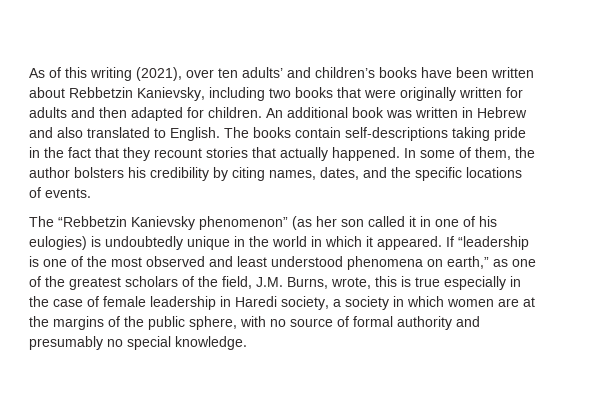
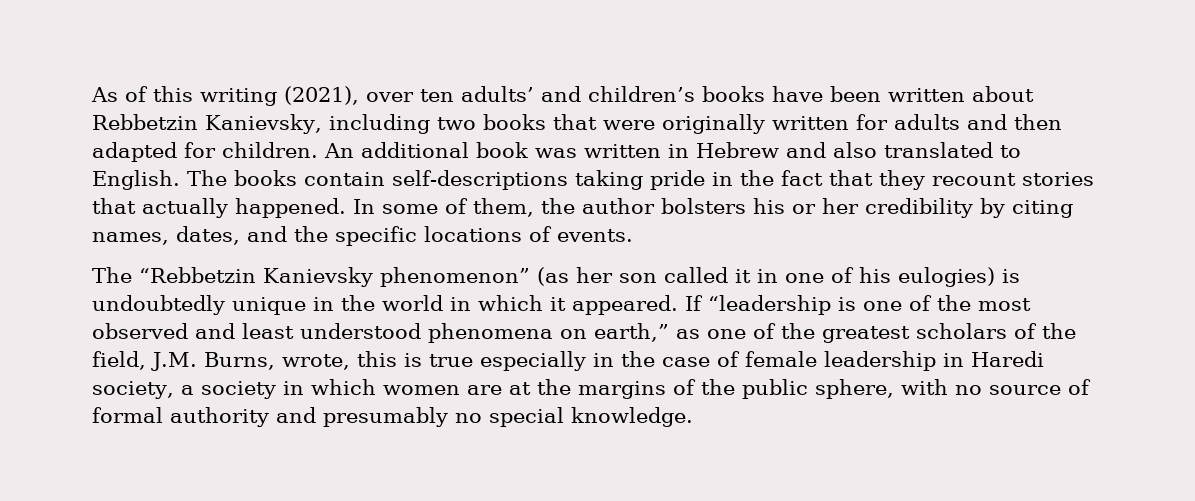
- In some of them, the author bolsters his credibility by citing names, dates, and the specific locations of events.
+ In some of them, the author bolsters his or her credibility by citing names, dates, and the specific locations of events.

